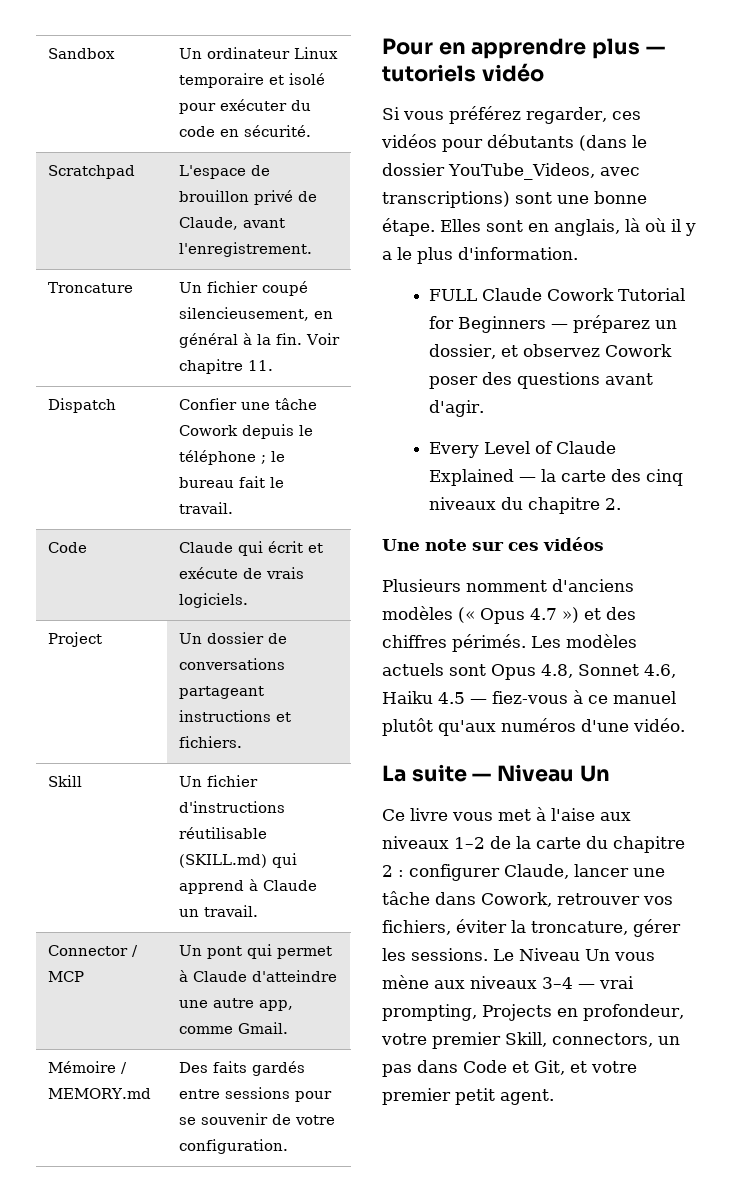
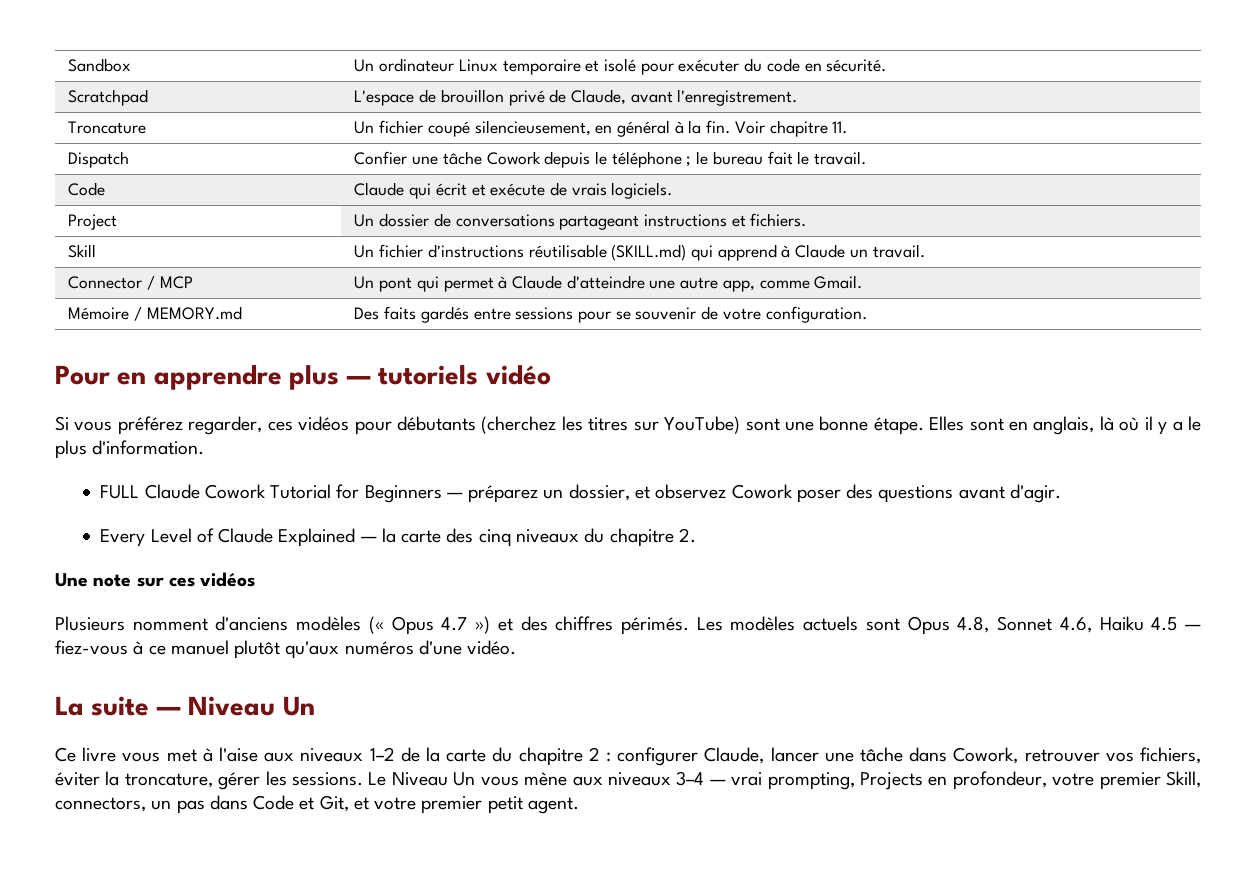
- Si vous préférez regarder, ces vidéos pour débutants (dans le dossier YouTube_Videos, avec transcriptions) sont une bonne étape.
+ Si vous préférez regarder, ces vidéos pour débutants (cherchez les titres sur YouTube) sont une bonne étape.

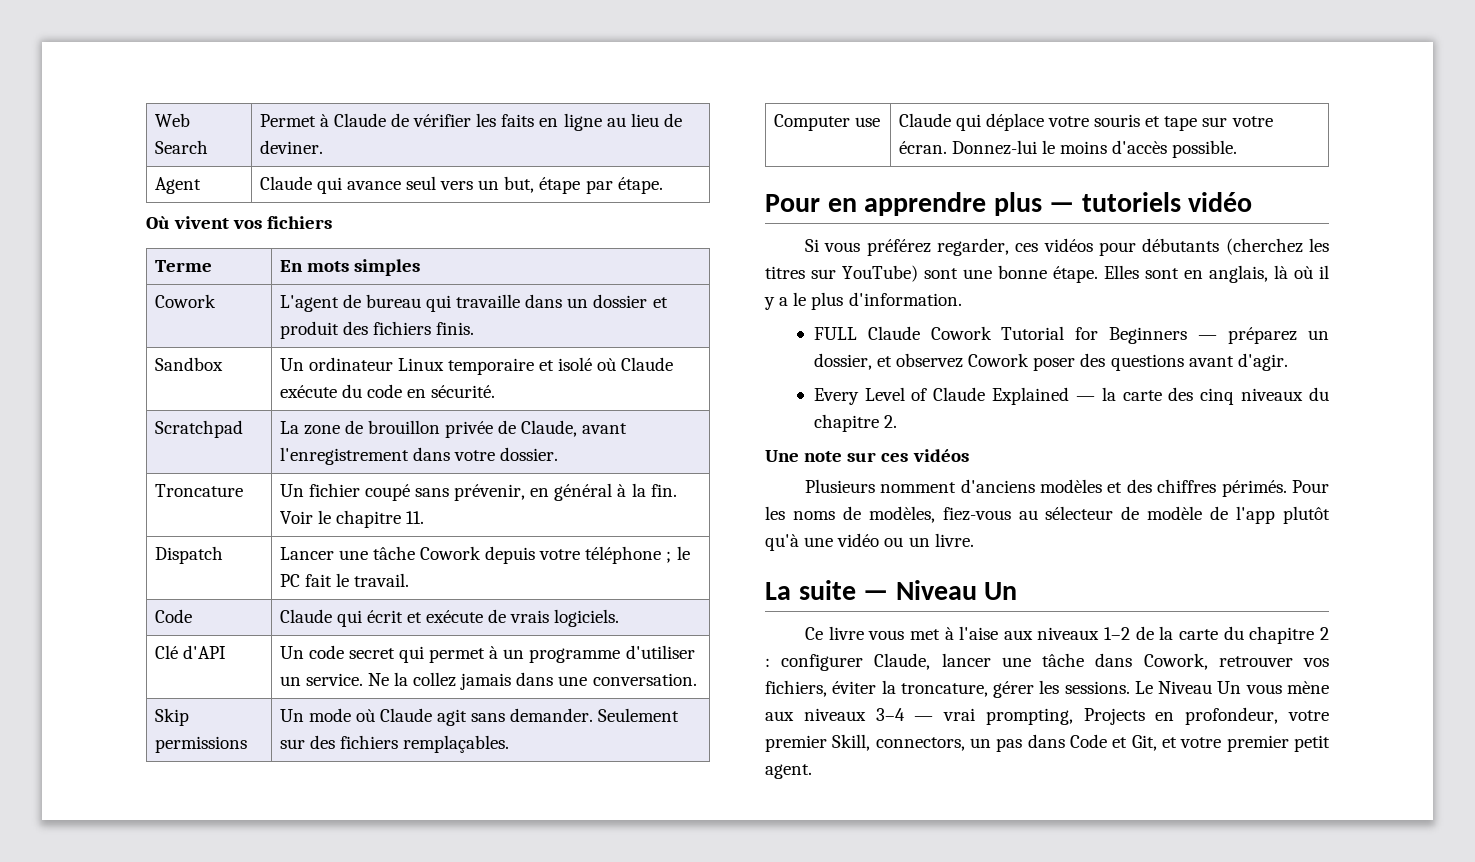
+ Web Search | Permet à Claude de vérifier les faits en ligne au lieu de deviner.
+ Agent | Claude qui avance seul vers un but, étape par étape.
+ Où vivent vos fichiers
+ Terme | En mots simples
+ Cowork | L'agent de bureau qui travaille dans un dossier et produit des fichiers finis.
- Sandbox | Un ordinateur Linux temporaire et isolé pour exécuter du code en sécurité.
+ Sandbox | Un ordinateur Linux temporaire et isolé où Claude exécute du code en sécurité.
- Scratchpad | L'espace de brouillon privé de Claude, avant l'enregistrement.
+ Scratchpad | La zone de brouillon privée de Claude, avant l'enregistrement dans votre dossier.
- Troncature | Un fichier coupé silencieusement, en général à la fin. Voir chapitre 11.
+ Troncature | Un fichier coupé sans prévenir, en général à la fin. Voir le chapitre 11.
- Dispatch | Confier une tâche Cowork depuis le téléphone ; le bureau fait le travail.
+ Dispatch | Lancer une tâche Cowork depuis votre téléphone ; le PC fait le travail.
- Project | Un dossier de conversations partageant instructions et fichiers.
- Skill | Un fichier d'instructions réutilisable (SKILL.md) qui apprend à Claude un travail.
- Connector / MCP | Un pont qui permet à Claude d'atteindre une autre app, comme Gmail.
- Mémoire / MEMORY.md | Des faits gardés entre sessions pour se souvenir de votre configuration.
+ Clé d'API | Un code secret qui permet à un programme d'utiliser un service. Ne la collez jamais dans une conversation.
+ Skip permissions | Un mode où Claude agit sans demander. Seulement sur des fichiers remplaçables.
+ Computer use | Claude qui déplace votre souris et tape sur votre écran. Donnez-lui le moins d'accès possible.
- Plusieurs nomment d'anciens modèles (« Opus 4.7 ») et des chiffres périmés. Les modèles actuels sont Opus 4.8, Sonnet 4.6, Haiku 4.5 — fiez-vous à ce manuel plutôt qu'aux numéros d'une vidéo.
+ Plusieurs nomment d'anciens modèles et des chiffres périmés. Pour les noms de modèles, fiez-vous au sélecteur de modèle de l'app plutôt qu'à une vidéo ou un livre.

